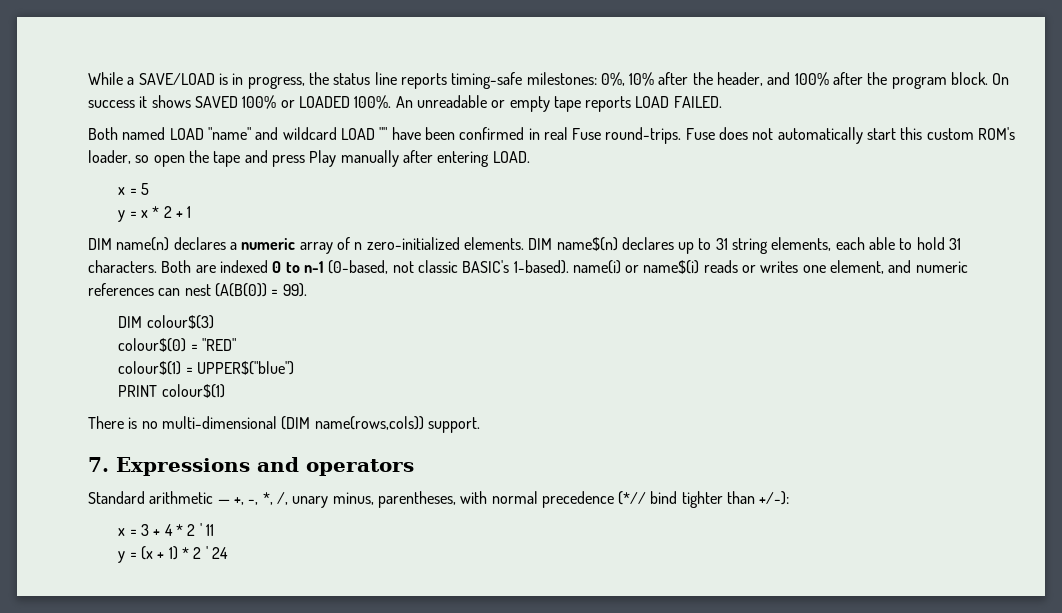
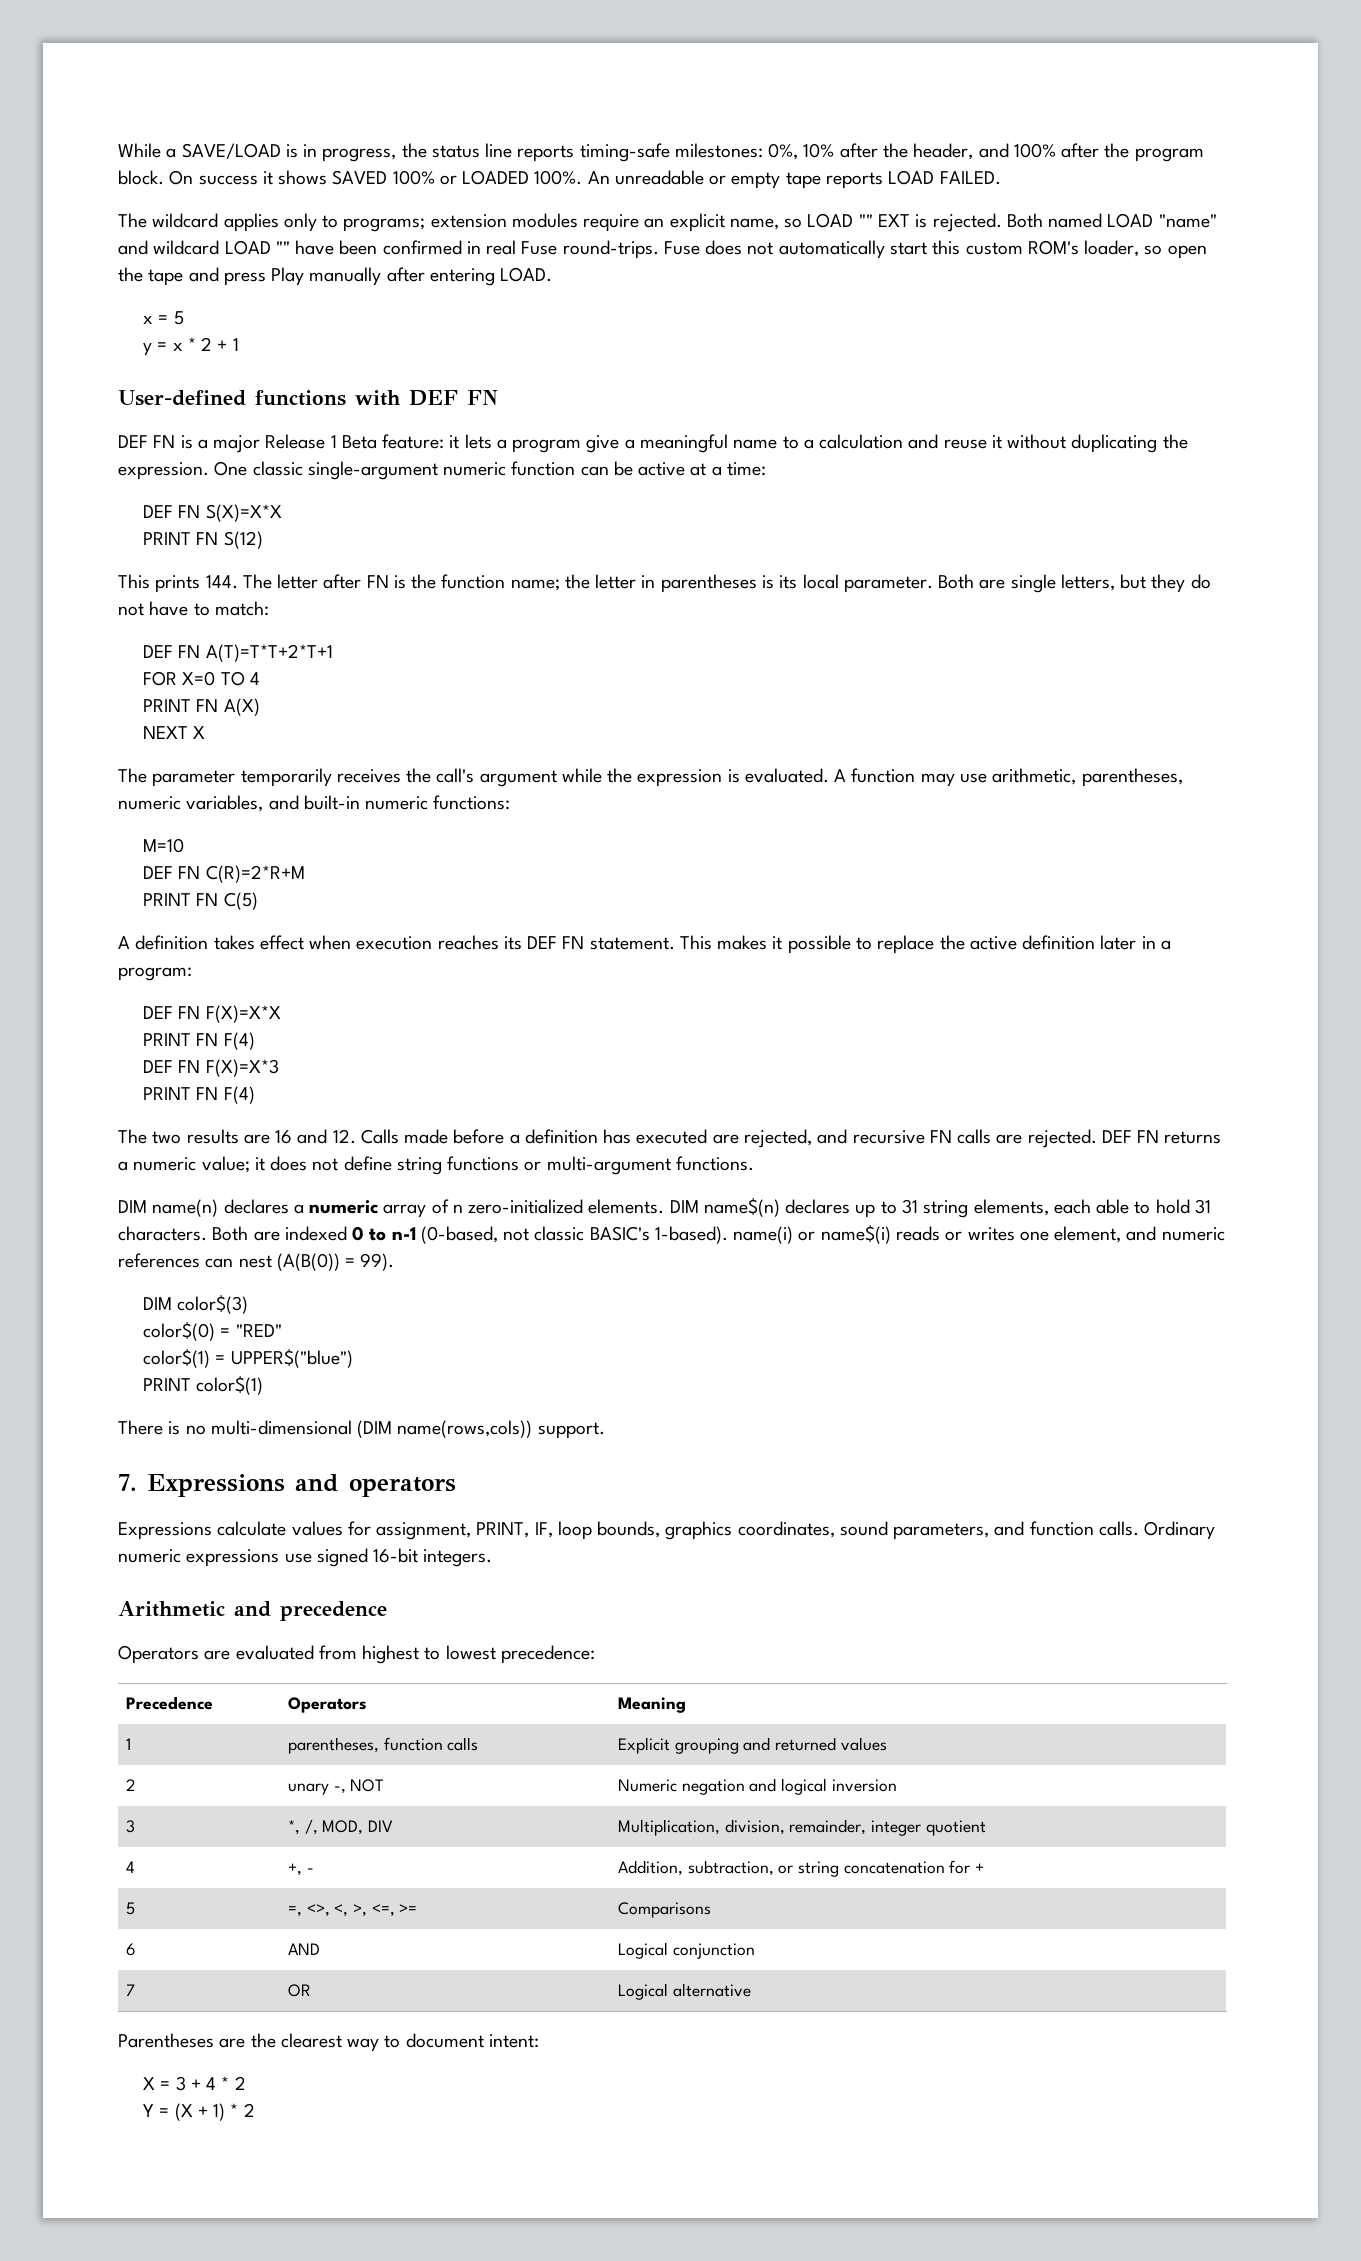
+ The wildcard applies only to programs; extension modules require an explicit name, so LOAD "" EXT is rejected.
+ User-defined functions with DEF FN
+ DEF FN is a major Release 1 Beta feature: it lets a program give a meaningful name to a calculation and reuse it without duplicating the expression. One classic single-argument numeric function can be active at a time:
+ DEF FN S(X)=X*X
+ PRINT FN S(12)
+ This prints 144. The letter after FN is the function name; the letter in parentheses is its local parameter. Both are single letters, but they do not have to match:
+ DEF FN A(T)=T*T+2*T+1
+ FOR X=0 TO 4
+ PRINT FN A(X)
+ NEXT X
+ The parameter temporarily receives the call's argument while the expression is evaluated. A function may use arithmetic, parentheses, numeric variables, and built-in numeric functions:
+ M=10
+ DEF FN C(R)=2*R+M
+ PRINT FN C(5)
+ A definition takes effect when execution reaches its DEF FN statement. This makes it possible to replace the active definition later in a program:
+ DEF FN F(X)=X*X
+ PRINT FN F(4)
+ DEF FN F(X)=X*3
+ PRINT FN F(4)
+ The two results are 16 and 12. Calls made before a definition has executed are rejected, and recursive FN calls are rejected. DEF FN returns a numeric value; it does not define string functions or multi-argument functions.
- DIM colour$(3)
- colour$(0) = "RED"
+ DIM color$(3)
+ color$(0) = "RED"
- colour$(1) = UPPER$("blue")
+ color$(1) = UPPER$("blue")
- PRINT colour$(1)
+ PRINT color$(1)
- Standard arithmetic — +, -, *, /, unary minus, parentheses, with normal precedence (*// bind tighter than +/-):
- x = 3 + 4 * 2 ' 11
- y = (x + 1) * 2 ' 24
+ Expressions calculate values for assignment, PRINT, IF, loop bounds, graphics coordinates, sound parameters, and function calls. Ordinary numeric expressions use signed 16-bit integers.
+ Arithmetic and precedence
+ Operators are evaluated from highest to lowest precedence:
+ Precedence | Operators | Meaning
+ 1 | parentheses, function calls | Explicit grouping and returned values
+ 2 | unary -, NOT | Numeric negation and logical inversion
+ 3 | *, /, MOD, DIV | Multiplication, division, remainder, integer quotient
+ 4 | +, - | Addition, subtraction, or string concatenation for +
+ 5 | =, <>, <, >, <=, >= | Comparisons
+ 6 | AND | Logical conjunction
+ 7 | OR | Logical alternative
+ Parentheses are the clearest way to document intent:
+ X = 3 + 4 * 2
+ Y = (X + 1) * 2

